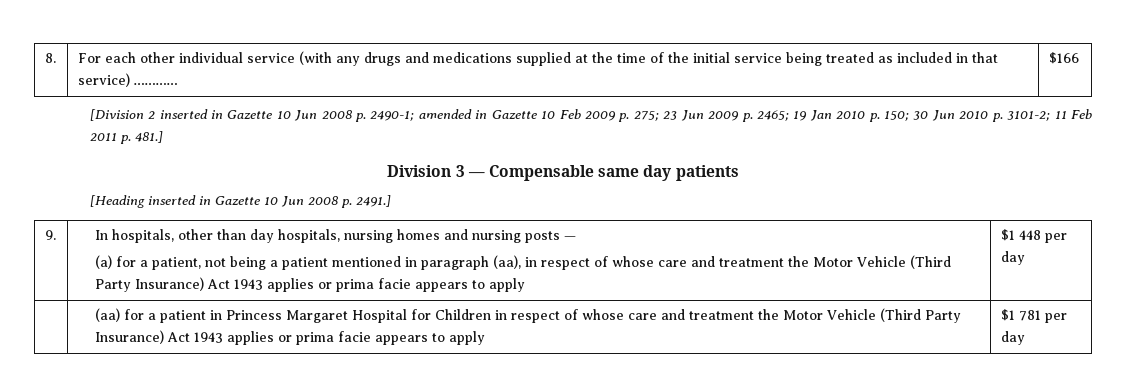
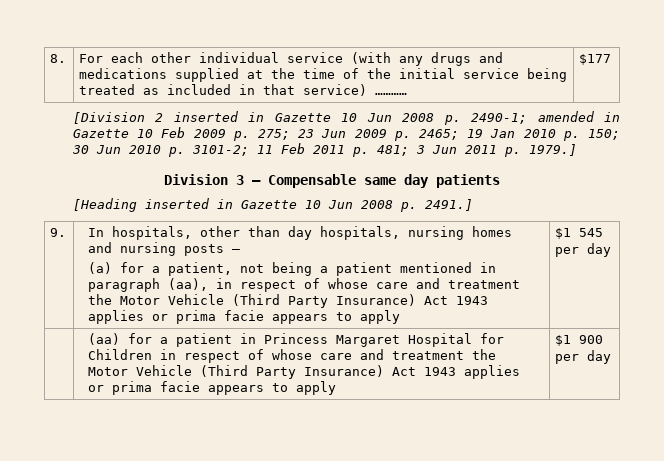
- 8. | For each other individual service (with any drugs and medications supplied at the time of the initial service being treated as included in that service) ………… | $166
+ 8. | For each other individual service (with any drugs and medications supplied at the time of the initial service being treated as included in that service) ………… | $177
- [Division 2 inserted in Gazette 10 Jun 2008 p. 2490-1; amended in Gazette 10 Feb 2009 p. 275; 23 Jun 2009 p. 2465; 19 Jan 2010 p. 150; 30 Jun 2010 p. 3101-2; 11 Feb 2011 p. 481.]
+ [Division 2 inserted in Gazette 10 Jun 2008 p. 2490-1; amended in Gazette 10 Feb 2009 p. 275; 23 Jun 2009 p. 2465; 19 Jan 2010 p. 150; 30 Jun 2010 p. 3101-2; 11 Feb 2011 p. 481; 3 Jun 2011 p. 1979.]
- $1 448 per day
+ $1 545 per day
- | (aa) for a patient in Princess Margaret Hospital for Children in respect of whose care and treatment the Motor Vehicle (Third Party Insurance) Act 1943 applies or prima facie appears to apply | $1 781 per day
+ | (aa) for a patient in Princess Margaret Hospital for Children in respect of whose care and treatment the Motor Vehicle (Third Party Insurance) Act 1943 applies or prima facie appears to apply | $1 900 per day

